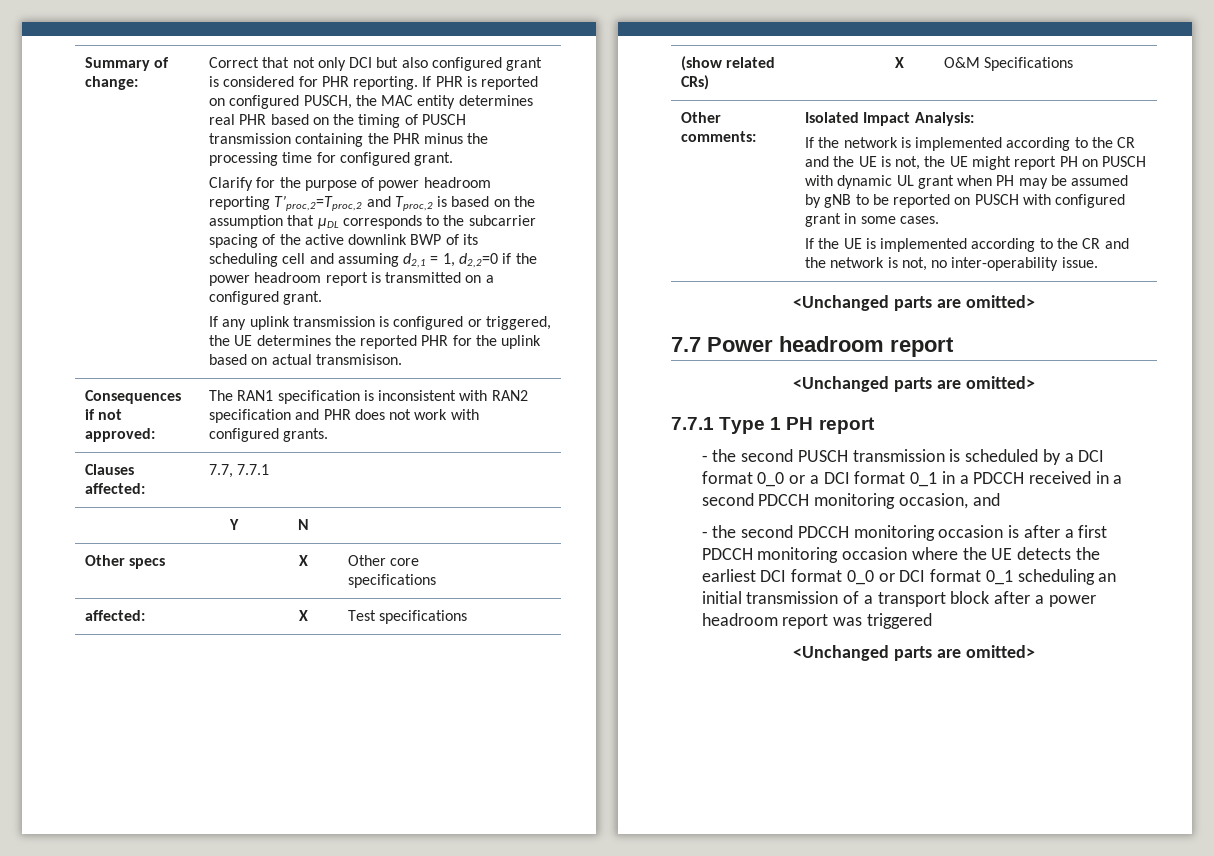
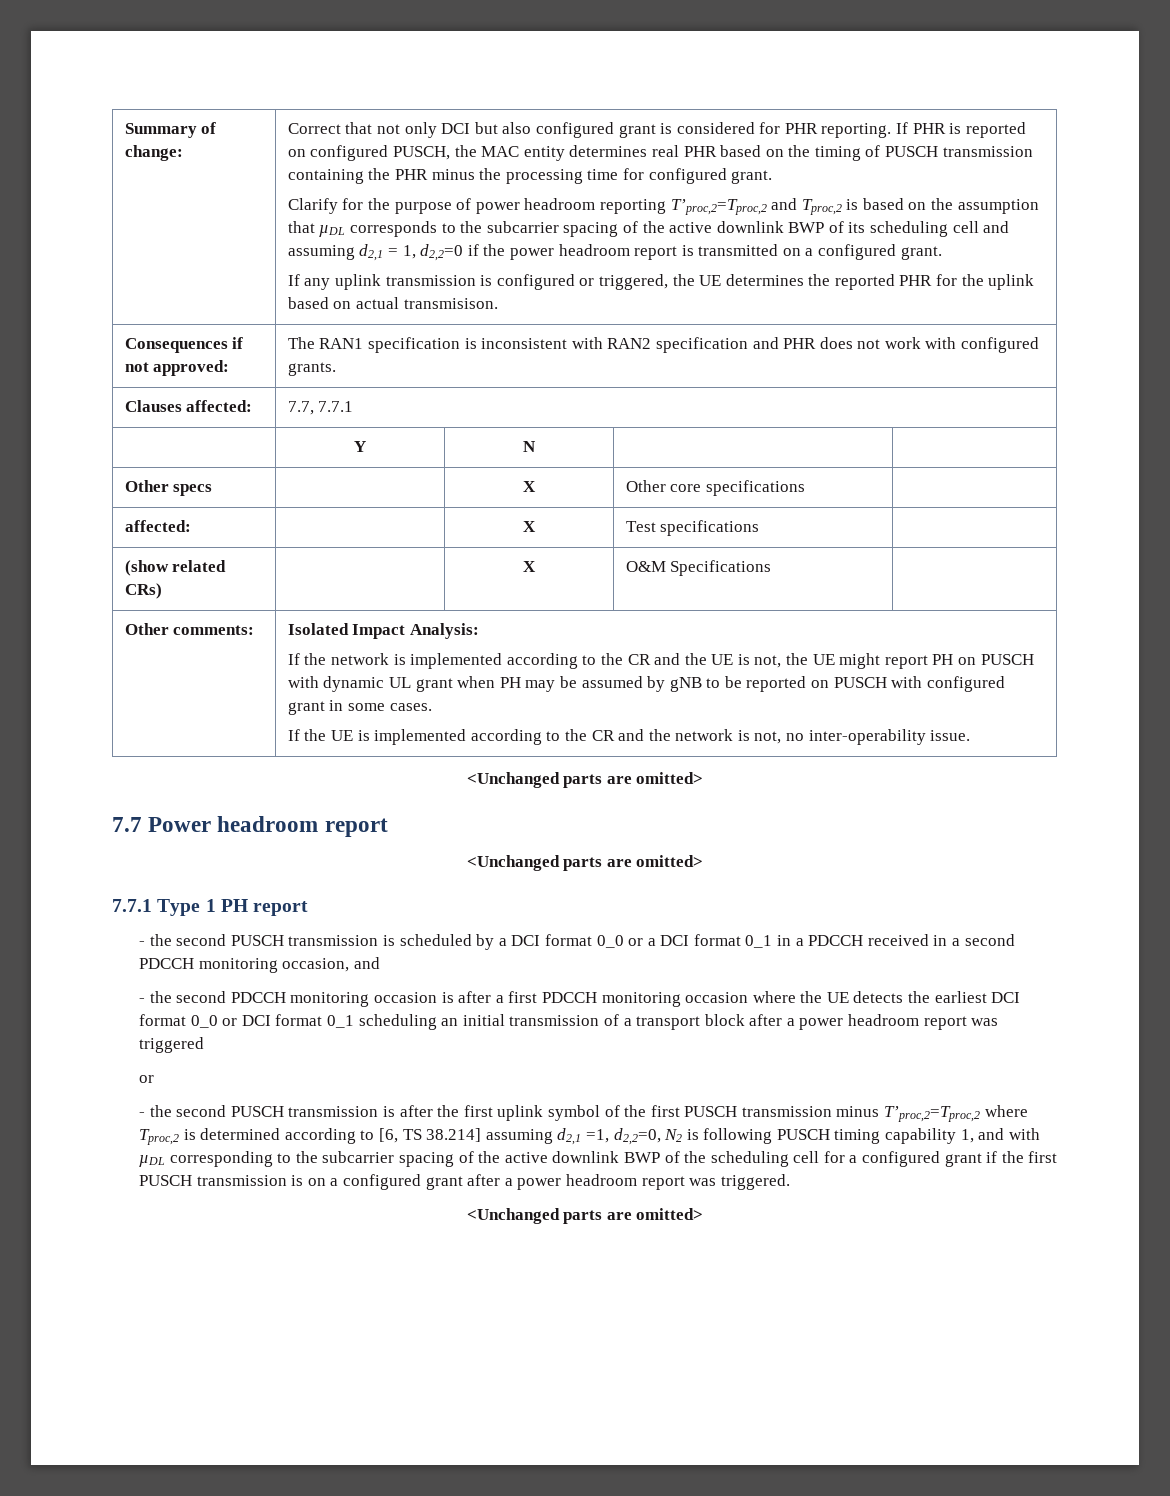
  - the second PDCCH monitoring occasion is after a first PDCCH monitoring occasion where the UE detects the earliest DCI format 0_0 or DCI format 0_1 scheduling an initial transmission of a transport block after a power headroom report was triggered
+ or
+ - the second PUSCH transmission is after the first uplink symbol of the first PUSCH transmission minus T’proc,2=Tproc,2 where Tproc,2 is determined according to [6, TS 38.214] assuming d2,1 =1, d2,2=0, N2 is following PUSCH timing capability 1, and with µDL corresponding to the subcarrier spacing of the active downlink BWP of the scheduling cell for a configured grant if the first PUSCH transmission is on a configured grant after a power headroom report was triggered.

